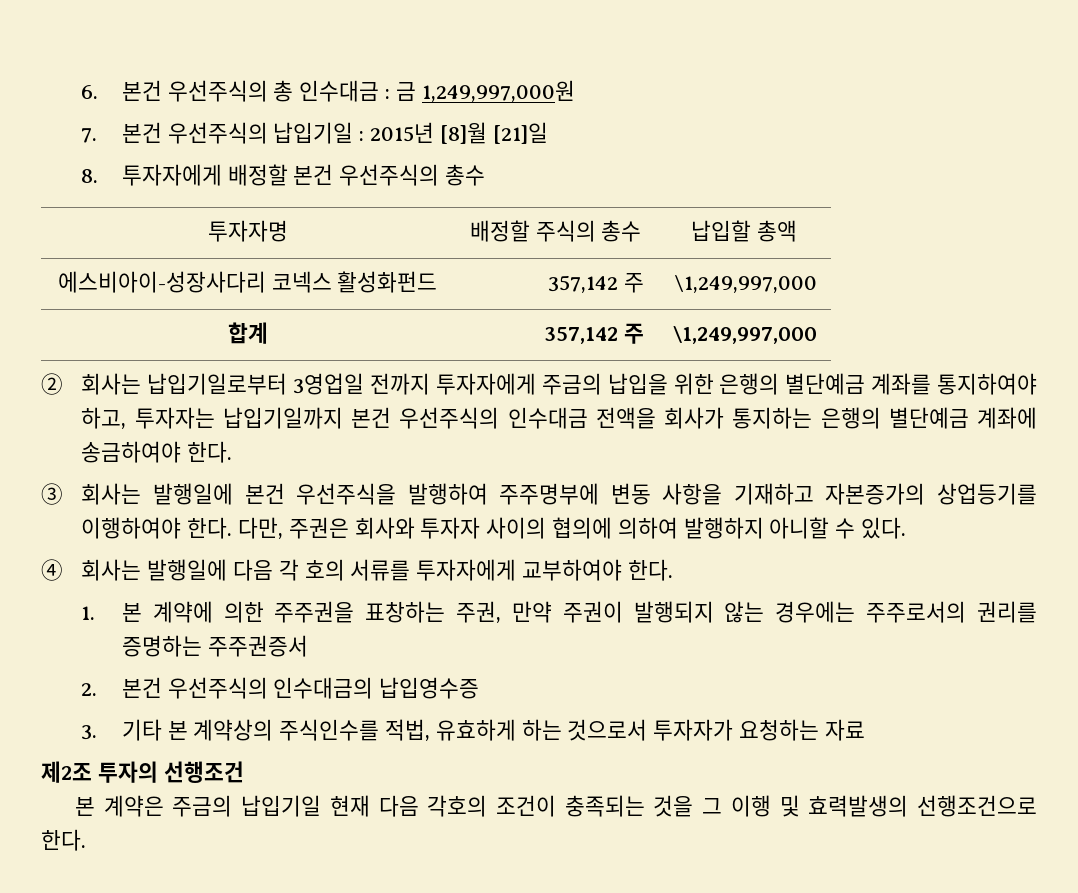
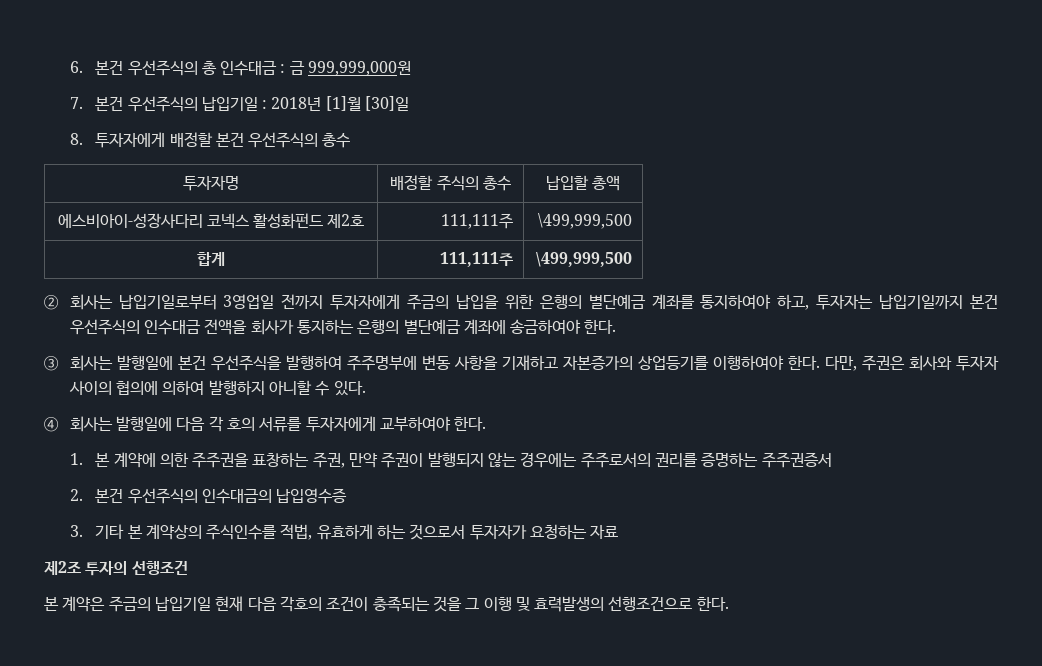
- 6. 본건 우선주식의 총 인수대금 : 금 1,249,997,000원
+ 6. 본건 우선주식의 총 인수대금 : 금 999,999,000원
- 7. 본건 우선주식의 납입기일 : 2015년 [8]월 [21]일
+ 7. 본건 우선주식의 납입기일 : 2018년 [1]월 [30]일
- 에스비아이-성장사다리 코넥스 활성화펀드 | 357,142 주 | \1,249,997,000
- 합계 | 357,142 주 | \1,249,997,000
+ 에스비아이-성장사다리 코넥스 활성화펀드 제2호 | 111,111주 | \499,999,500
+ 합계 | 111,111주 | \499,999,500

